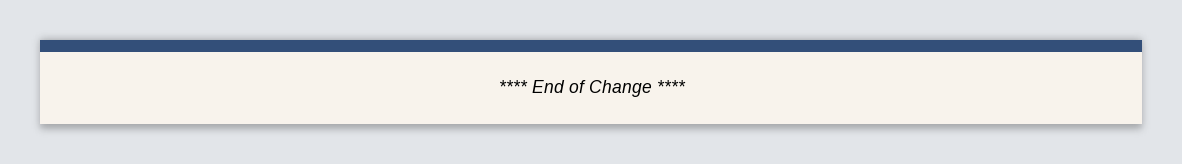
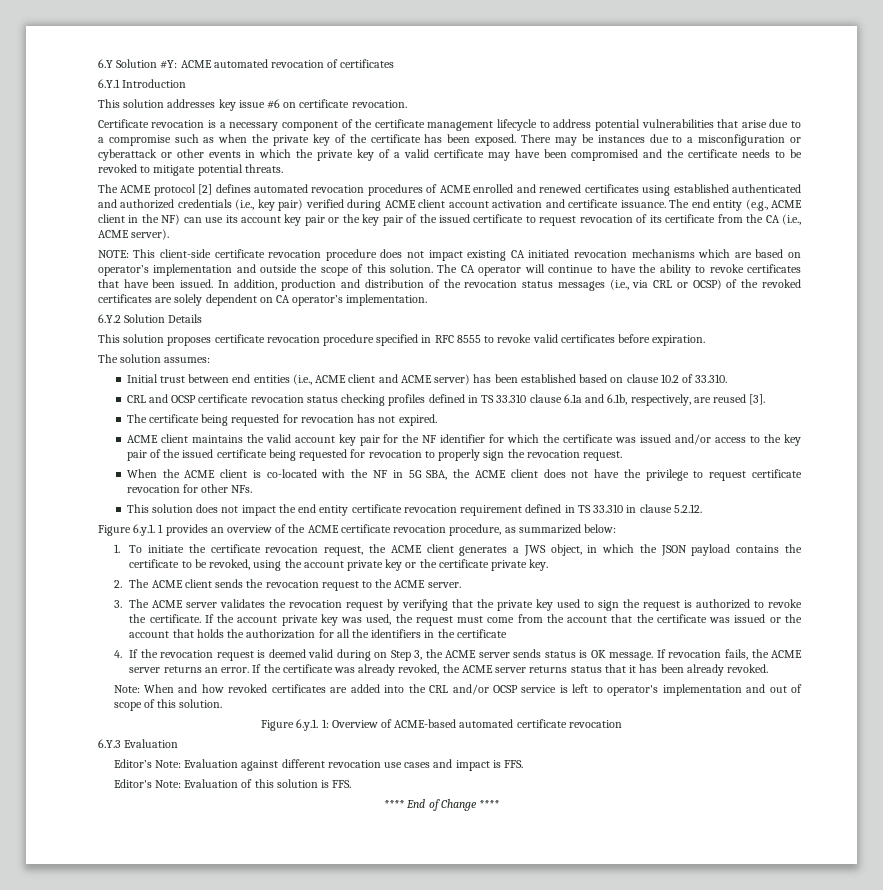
+ 6.Y Solution #Y: ACME automated revocation of certificates
+ 6.Y.1 Introduction
+ This solution addresses key issue #6 on certificate revocation.
+ Certificate revocation is a necessary component of the certificate management lifecycle to address potential vulnerabilities that arise due to a compromise such as when the private key of the certificate has been exposed. There may be instances due to a misconfiguration or cyberattack or other events in which the private key of a valid certificate may have been compromised and the certificate needs to be revoked to mitigate potential threats.
+ The ACME protocol [2] defines automated revocation procedures of ACME enrolled and renewed certificates using established authenticated and authorized credentials (i.e., key pair) verified during ACME client account activation and certificate issuance. The end entity (e.g., ACME client in the NF) can use its account key pair or the key pair of the issued certificate to request revocation of its certificate from the CA (i.e., ACME server).
+ NOTE: This client-side certificate revocation procedure does not impact existing CA initiated revocation mechanisms which are based on operator’s implementation and outside the scope of this solution. The CA operator will continue to have the ability to revoke certificates that have been issued. In addition, production and distribution of the revocation status messages (i.e., via CRL or OCSP) of the revoked certificates are solely dependent on CA operator’s implementation.
+ 6.Y.2 Solution Details
+ This solution proposes certificate revocation procedure specified in RFC 8555 to revoke valid certificates before expiration.
+ The solution assumes:
+ Initial trust between end entities (i.e., ACME client and ACME server) has been established based on clause 10.2 of 33.310.
+ CRL and OCSP certificate revocation status checking profiles defined in TS 33.310 clause 6.1a and 6.1b, respectively, are reused [3].
+ The certificate being requested for revocation has not expired.
+ ACME client maintains the valid account key pair for the NF identifier for which the certificate was issued and/or access to the key pair of the issued certificate being requested for revocation to properly sign the revocation request.
+ When the ACME client is co-located with the NF in 5G SBA, the ACME client does not have the privilege to request certificate revocation for other NFs.
+ This solution does not impact the end entity certificate revocation requirement defined in TS 33.310 in clause 5.2.12.
+ Figure 6.y.1. 1 provides an overview of the ACME certificate revocation procedure, as summarized below:
+ 1. To initiate the certificate revocation request, the ACME client generates a JWS object, in which the JSON payload contains the certificate to be revoked, using the account private key or the certificate private key.
+ 2. The ACME client sends the revocation request to the ACME server.
+ 3. The ACME server validates the revocation request by verifying that the private key used to sign the request is authorized to revoke the certificate. If the account private key was used, the request must come from the account that the certificate was issued or the account that holds the authorization for all the identifiers in the certificate
+ 4. If the revocation request is deemed valid during on Step 3, the ACME server sends status is OK message. If revocation fails, the ACME server returns an error. If the certificate was already revoked, the ACME server returns status that it has been already revoked.
+ Note: When and how revoked certificates are added into the CRL and/or OCSP service is left to operator's implementation and out of scope of this solution.
+ Figure 6.y.1. 1: Overview of ACME-based automated certificate revocation
+ 6.Y.3 Evaluation
+ Editor’s Note: Evaluation against different revocation use cases and impact is FFS.
+ Editor's Note: Evaluation of this solution is FFS.

